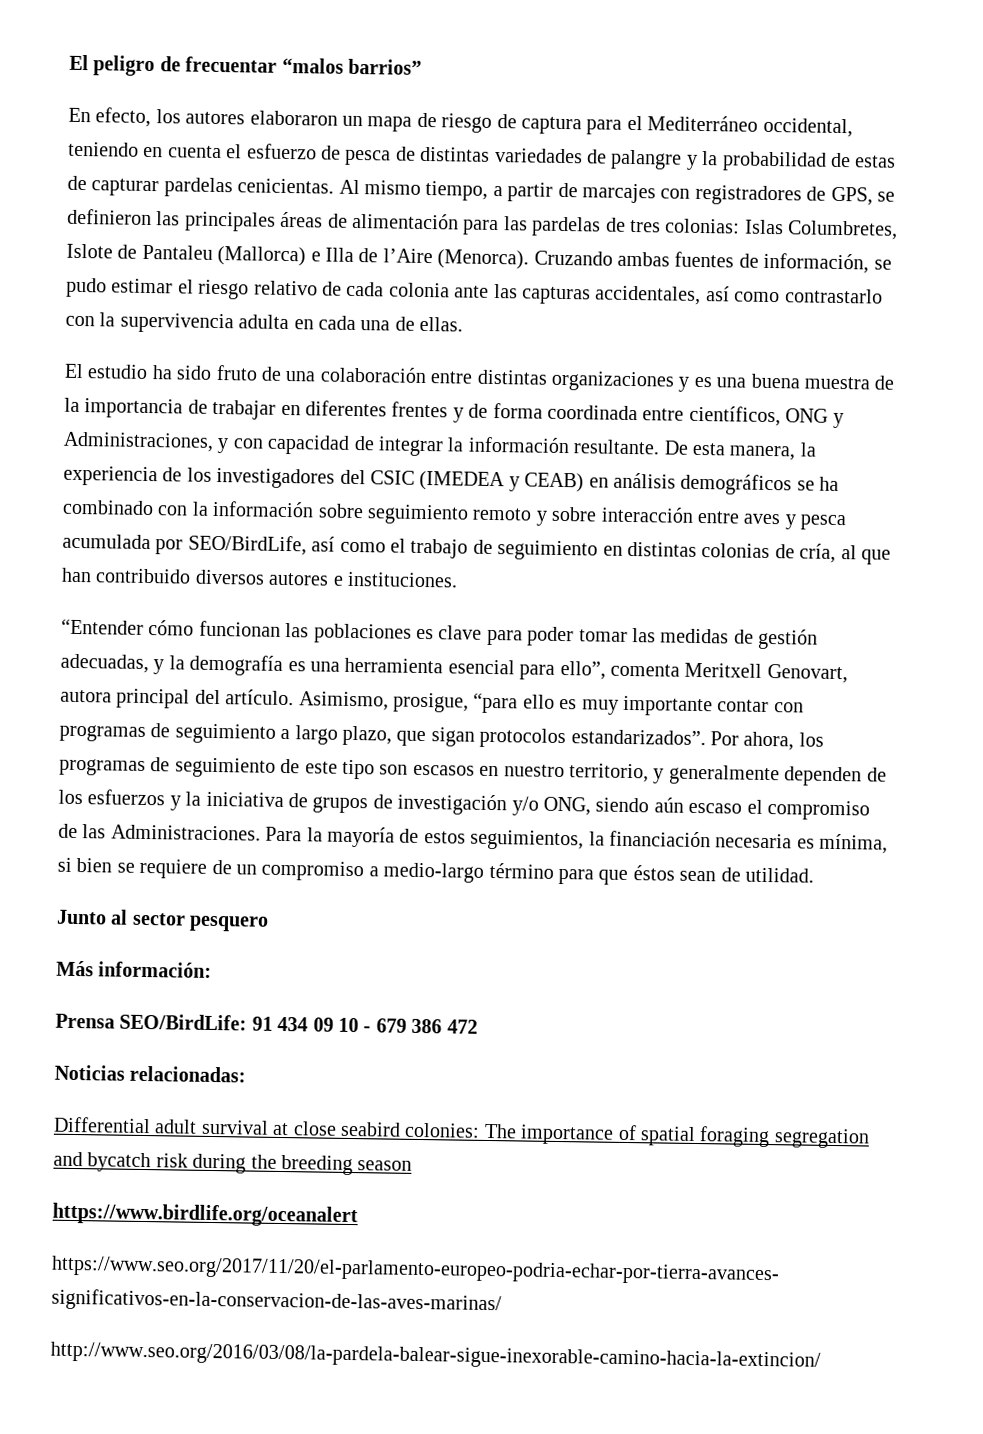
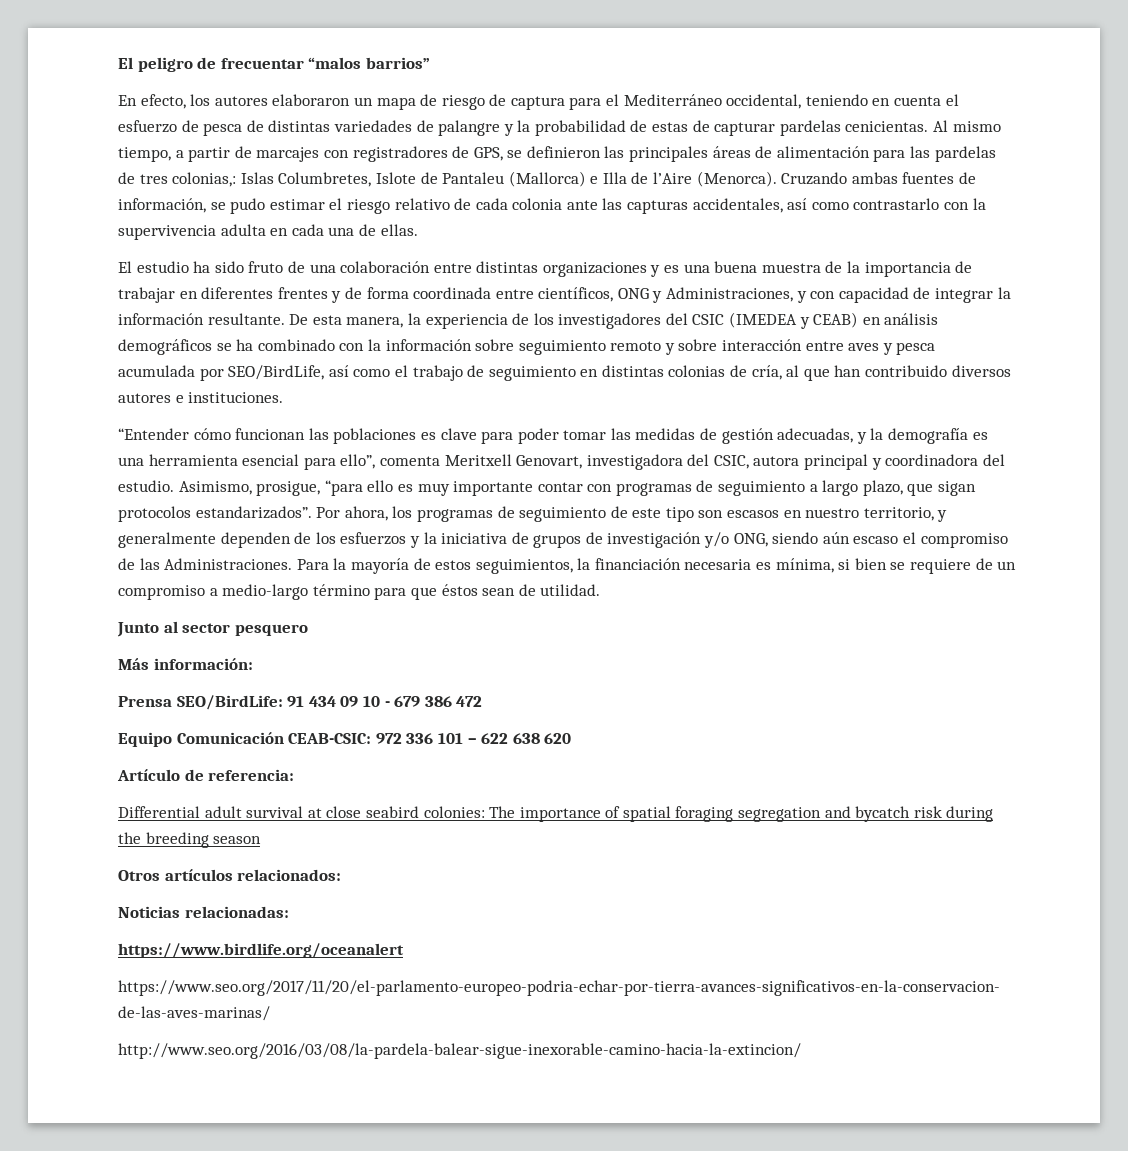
- Al mismo tiempo, a partir de marcajes con registradores de GPS, se definieron las principales áreas de alimentación para las pardelas de tres colonias: Islas Columbretes, Islote de Pantaleu (Mallorca) e Illa de l’Aire (Menorca).
+ Al mismo tiempo, a partir de marcajes con registradores de GPS, se definieron las principales áreas de alimentación para las pardelas de tres colonias,: Islas Columbretes, Islote de Pantaleu (Mallorca) e Illa de l’Aire (Menorca).
- “Entender cómo funcionan las poblaciones es clave para poder tomar las medidas de gestión adecuadas, y la demografía es una herramienta esencial para ello”, comenta Meritxell Genovart, autora principal del artículo.
+ “Entender cómo funcionan las poblaciones es clave para poder tomar las medidas de gestión adecuadas, y la demografía es una herramienta esencial para ello”, comenta Meritxell Genovart, investigadora del CSIC, autora principal y coordinadora del estudio.
- Noticias relacionadas:
+ Equipo Comunicación CEAB-CSIC: 972 336 101 – 622 638 620
+ Artículo de referencia:
+ Otros artículos relacionados:
+ Noticias relacionadas:

